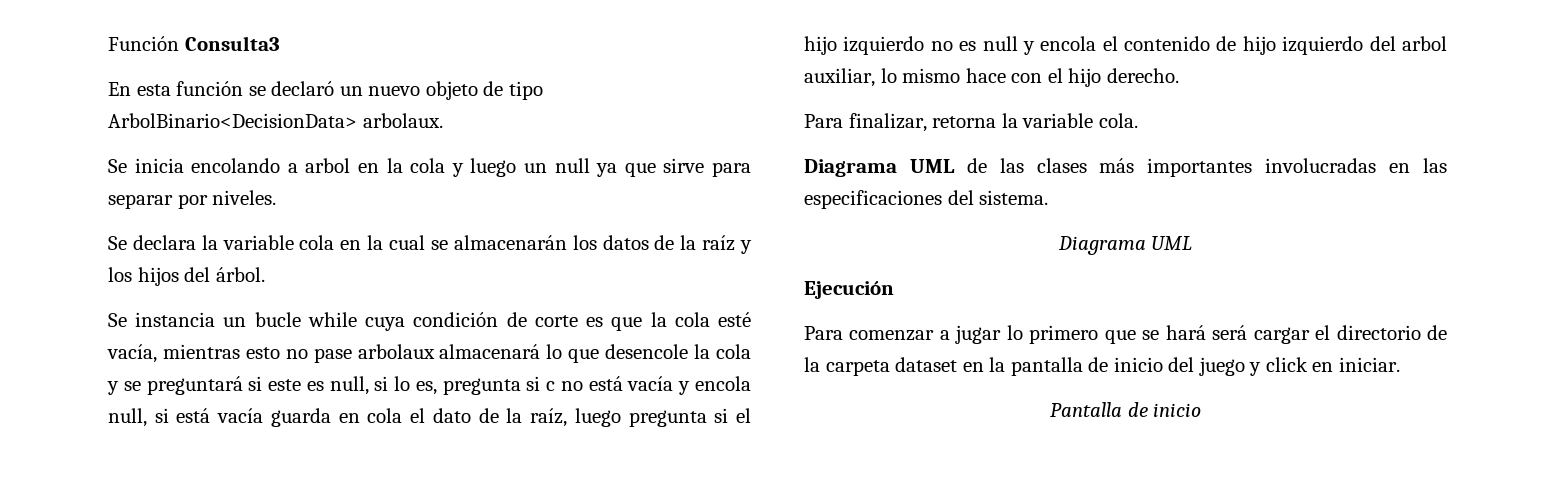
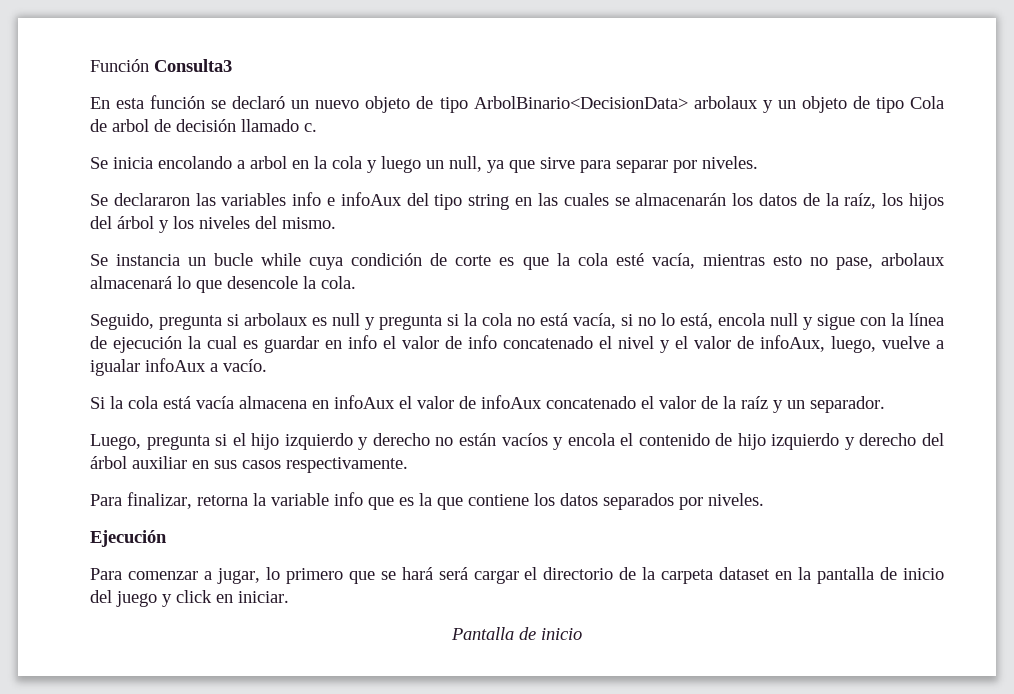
- En esta función se declaró un nuevo objeto de tipo ArbolBinario<DecisionData> arbolaux.
+ En esta función se declaró un nuevo objeto de tipo ArbolBinario<DecisionData> arbolaux y un objeto de tipo Cola de arbol de decisión llamado c.
- Se inicia encolando a arbol en la cola y luego un null ya que sirve para separar por niveles.
+ Se inicia encolando a arbol en la cola y luego un null, ya que sirve para separar por niveles.
- Se declara la variable cola en la cual se almacenarán los datos de la raíz y los hijos del árbol.
+ Se declararon las variables info e infoAux del tipo string en las cuales se almacenarán los datos de la raíz, los hijos del árbol y los niveles del mismo.
- Se instancia un bucle while cuya condición de corte es que la cola esté vacía, mientras esto no pase arbolaux almacenará lo que desencole la cola y se preguntará si este es null, si lo es, pregunta si c no está vacía y encola null, si está vacía guarda en cola el dato de la raíz, luego pregunta si el hijo izquierdo no es null y encola el contenido de hijo izquierdo del arbol auxiliar, lo mismo hace con el hijo derecho.
+ Se instancia un bucle while cuya condición de corte es que la cola esté vacía, mientras esto no pase, arbolaux almacenará lo que desencole la cola.
+ Seguido, pregunta si arbolaux es null y pregunta si la cola no está vacía, si no lo está, encola null y sigue con la línea de ejecución la cual es guardar en info el valor de info concatenado el nivel y el valor de infoAux, luego, vuelve a igualar infoAux a vacío.
+ Si la cola está vacía almacena en infoAux el valor de infoAux concatenado el valor de la raíz y un separador.
+ Luego, pregunta si el hijo izquierdo y derecho no están vacíos y encola el contenido de hijo izquierdo y derecho del árbol auxiliar en sus casos respectivamente.
- Para finalizar, retorna la variable cola.
- Diagrama UML de las clases más importantes involucradas en las especificaciones del sistema.
- Diagrama UML
+ Para finalizar, retorna la variable info que es la que contiene los datos separados por niveles.
- Para comenzar a jugar lo primero que se hará será cargar el directorio de la carpeta dataset en la pantalla de inicio del juego y click en iniciar.
+ Para comenzar a jugar, lo primero que se hará será cargar el directorio de la carpeta dataset en la pantalla de inicio del juego y click en iniciar.

